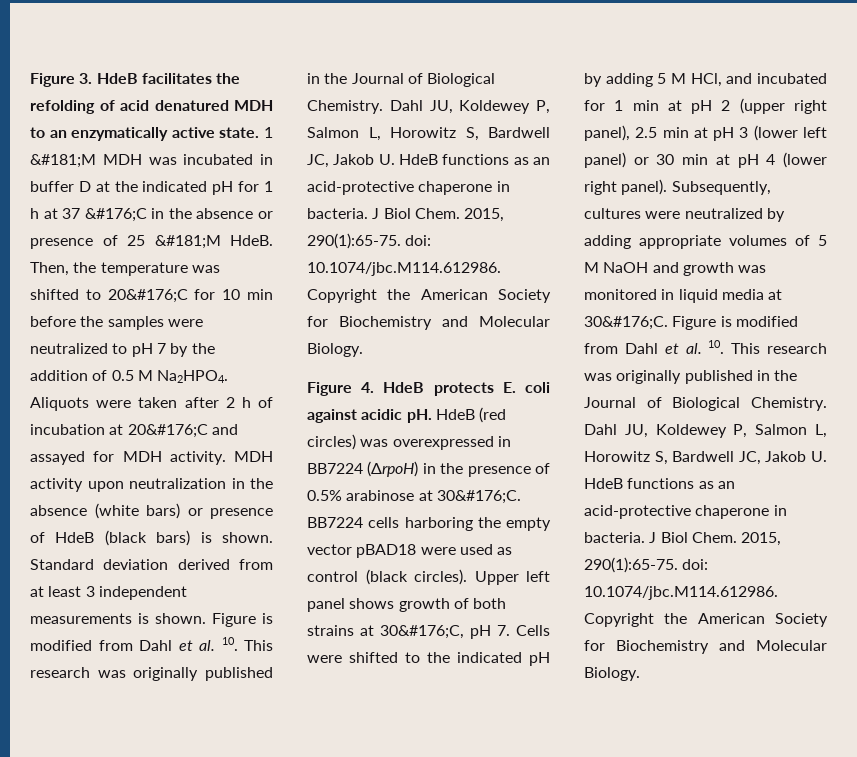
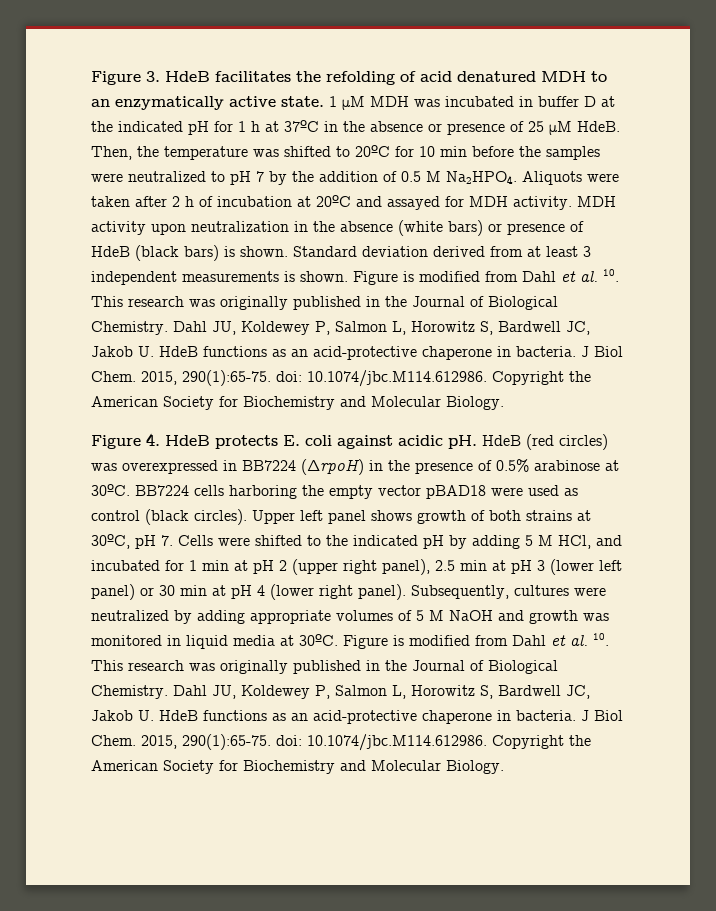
- 1 &#181;M MDH was incubated in buffer D at the indicated pH for 1 h at 37 &#176;C in the absence or presence of 25 &#181;M HdeB.
+ 1 μM MDH was incubated in buffer D at the indicated pH for 1 h at 37ºC in the absence or presence of 25 μM HdeB.
- Then, the temperature was shifted to 20&#176;C for 10 min before the samples were neutralized to pH 7 by the addition of 0.5 M Na2HPO4.
+ Then, the temperature was shifted to 20ºC for 10 min before the samples were neutralized to pH 7 by the addition of 0.5 M Na2HPO4.
- Aliquots were taken after 2 h of incubation at 20&#176;C and assayed for MDH activity.
+ Aliquots were taken after 2 h of incubation at 20ºC and assayed for MDH activity.
- HdeB (red circles) was overexpressed in BB7224 (ΔrpoH) in the presence of 0.5% arabinose at 30&#176;C.
+ HdeB (red circles) was overexpressed in BB7224 (ΔrpoH) in the presence of 0.5% arabinose at 30ºC.
- Upper left panel shows growth of both strains at 30&#176;C, pH 7. Cells were shifted to the indicated pH by adding 5 M HCl, and incubated for 1 min at pH 2 (upper right panel), 2.5 min at pH 3 (lower left panel) or 30 min at pH 4 (lower right panel).
+ Upper left panel shows growth of both strains at 30ºC, pH 7. Cells were shifted to the indicated pH by adding 5 M HCl, and incubated for 1 min at pH 2 (upper right panel), 2.5 min at pH 3 (lower left panel) or 30 min at pH 4 (lower right panel).
- Subsequently, cultures were neutralized by adding appropriate volumes of 5 M NaOH and growth was monitored in liquid media at 30&#176;C.
+ Subsequently, cultures were neutralized by adding appropriate volumes of 5 M NaOH and growth was monitored in liquid media at 30ºC.

